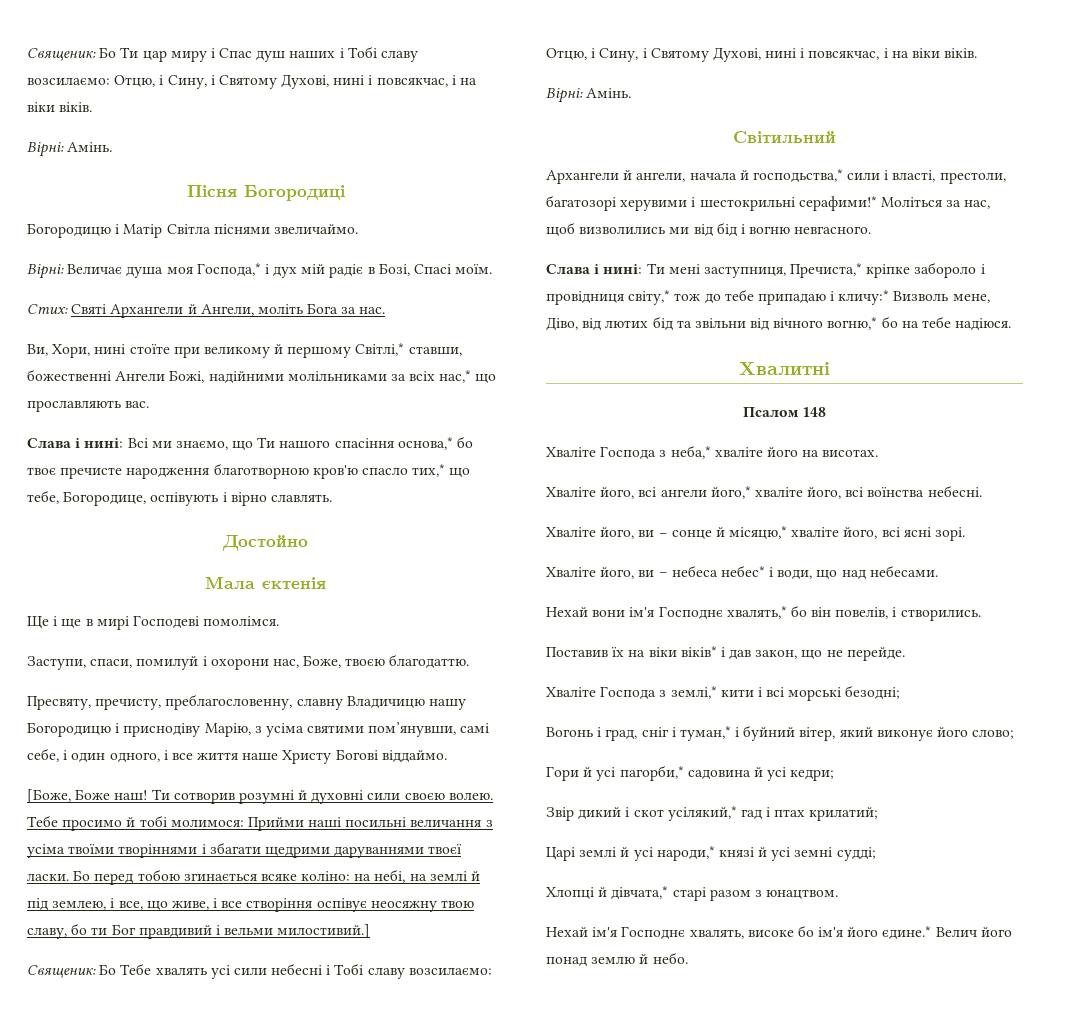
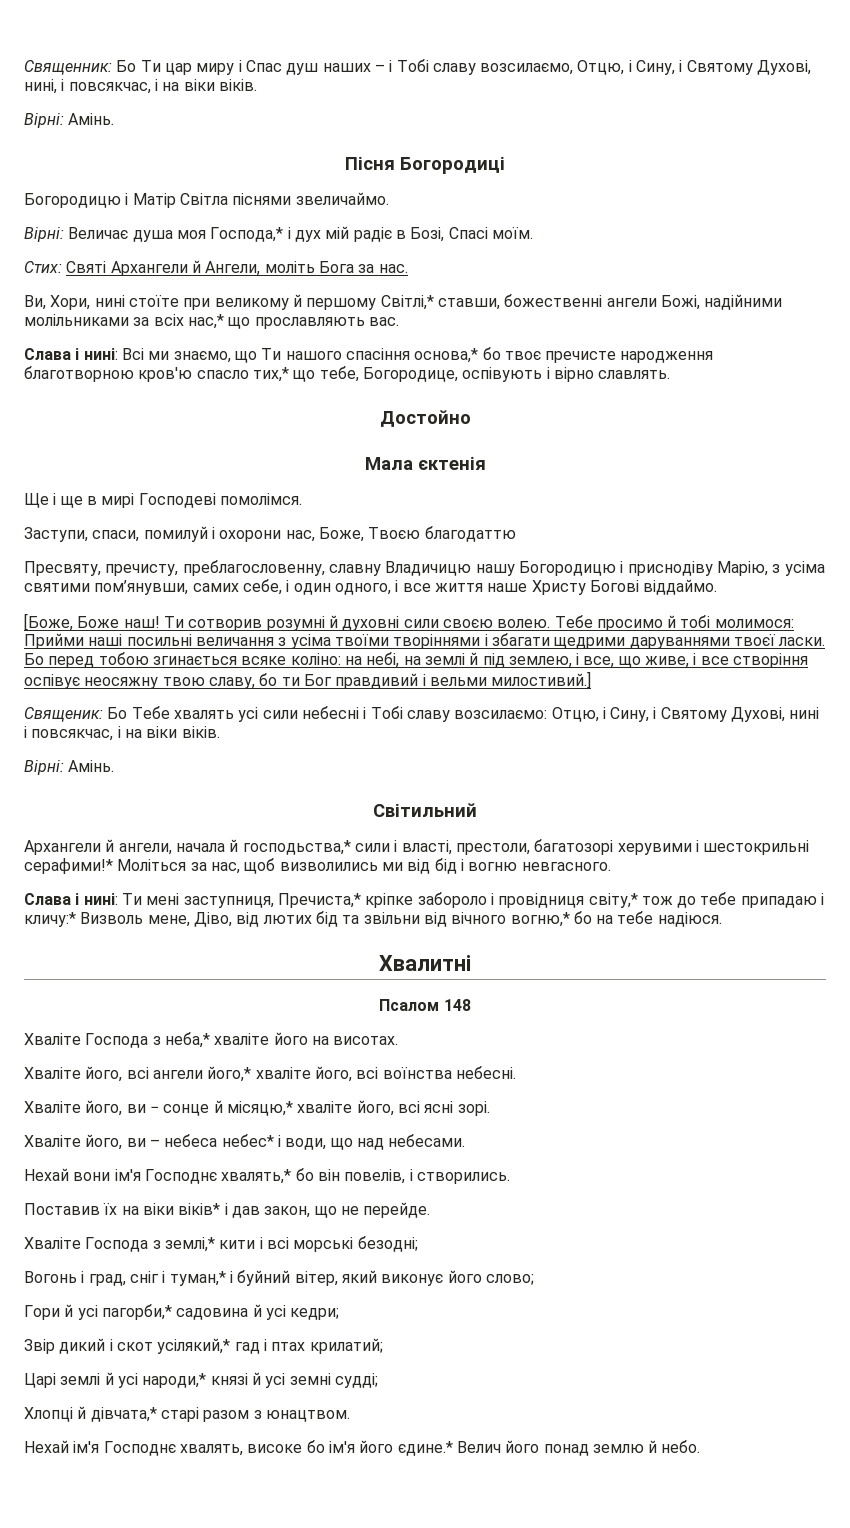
- Священик: Бо Ти цар миру і Спас душ наших і Тобі славу возсилаємо: Отцю, і Сину, і Святому Духові, нині і повсякчас, і на віки віків.
+ Священник: Бо Ти цар миру і Спас душ наших – і Тобі славу возсилаємо, Отцю, і Сину, і Святому Духові, нині, і повсякчас, і на віки віків.
- Ви, Хори, нині стоїте при великому й першому Світлі,* ставши, божественні Ангели Божі, надійними молільниками за всіх нас,* що прославляють вас.
+ Ви, Хори, нині стоїте при великому й першому Світлі,* ставши, божественні ангели Божі, надійними молільниками за всіх нас,* що прославляють вас.
- Заступи, спаси, помилуй і охорони нас, Боже, твоєю благодаттю.
+ Заступи, спаси, помилуй і охорони нас, Боже, Твоєю благодаттю
- Пресвяту, пречисту, преблагословенну, славну Владичицю нашу Богородицю і приснодіву Марію, з усіма святими пом’янувши, самі себе, і один одного, і все життя наше Христу Богові віддаймо.
+ Пресвяту, пречисту, преблагословенну, славну Владичицю нашу Богородицю і приснодіву Марію, з усіма святими пом’янувши, самих себе, і один одного, і все життя наше Христу Богові віддаймо.

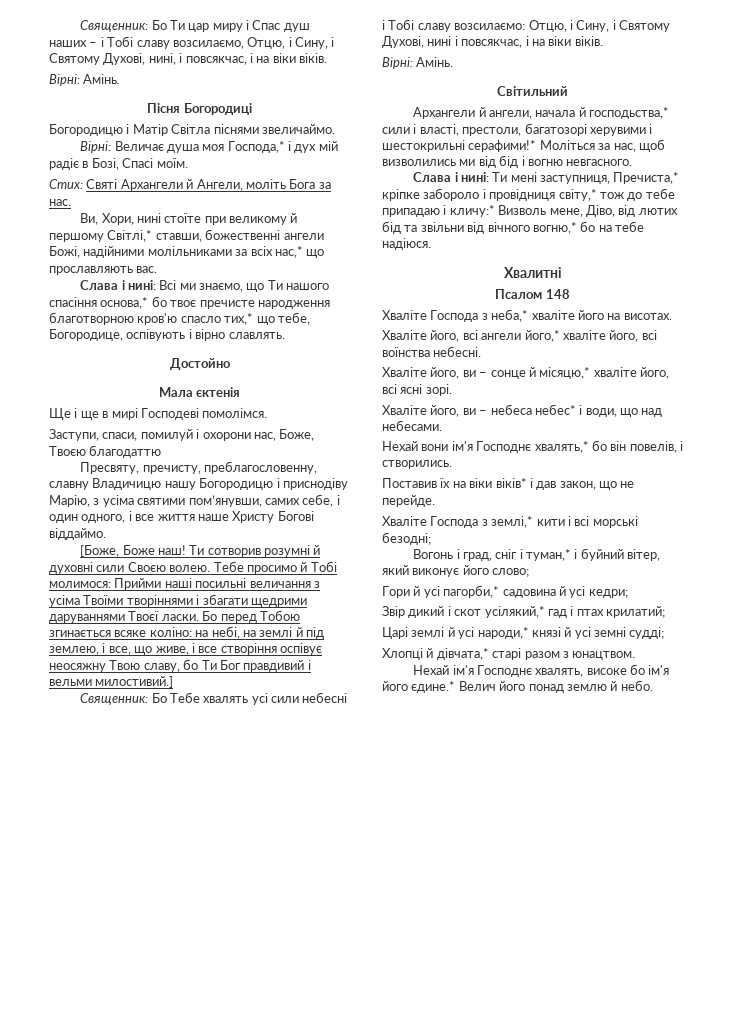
- Ти сотворив розумні й духовні сили своєю волею.
+ Ти сотворив розумні й духовні сили Своєю волею.
- Тебе просимо й тобі молимося: Прийми наші посильні величання з усіма твоїми творіннями і збагати щедрими даруваннями твоєї ласки.
+ Тебе просимо й Тобі молимося: Прийми наші посильні величання з усіма Твоїми творіннями і збагати щедрими даруваннями Твоєї ласки.
- Бо перед тобою згинається всяке коліно: на небі, на землі й під землею, і все, що живе, і все створіння оспівує неосяжну твою славу, бо ти Бог правдивий і вельми милостивий.]
+ Бо перед Тобою згинається всяке коліно: на небі, на землі й під землею, і все, що живе, і все створіння оспівує неосяжну Твою славу, бо Ти Бог правдивий і вельми милостивий.]
- Священик: Бо Тебе хвалять усі сили небесні і Тобі славу возсилаємо: Отцю, і Сину, і Святому Духові, нині і повсякчас, і на віки віків.
+ Священник: Бо Тебе хвалять усі сили небесні і Тобі славу возсилаємо: Отцю, і Сину, і Святому Духові, нині і повсякчас, і на віки віків.

